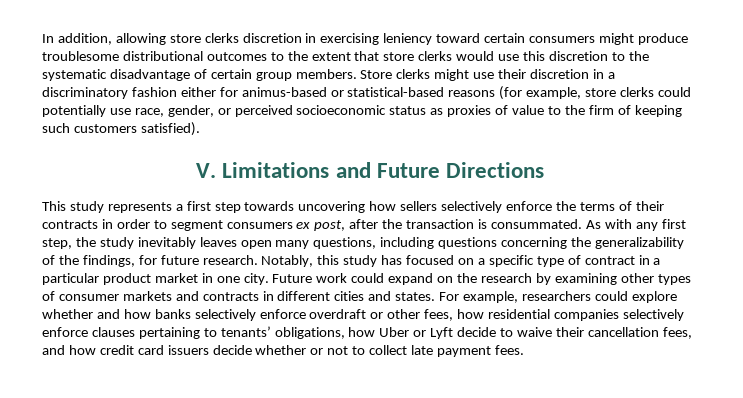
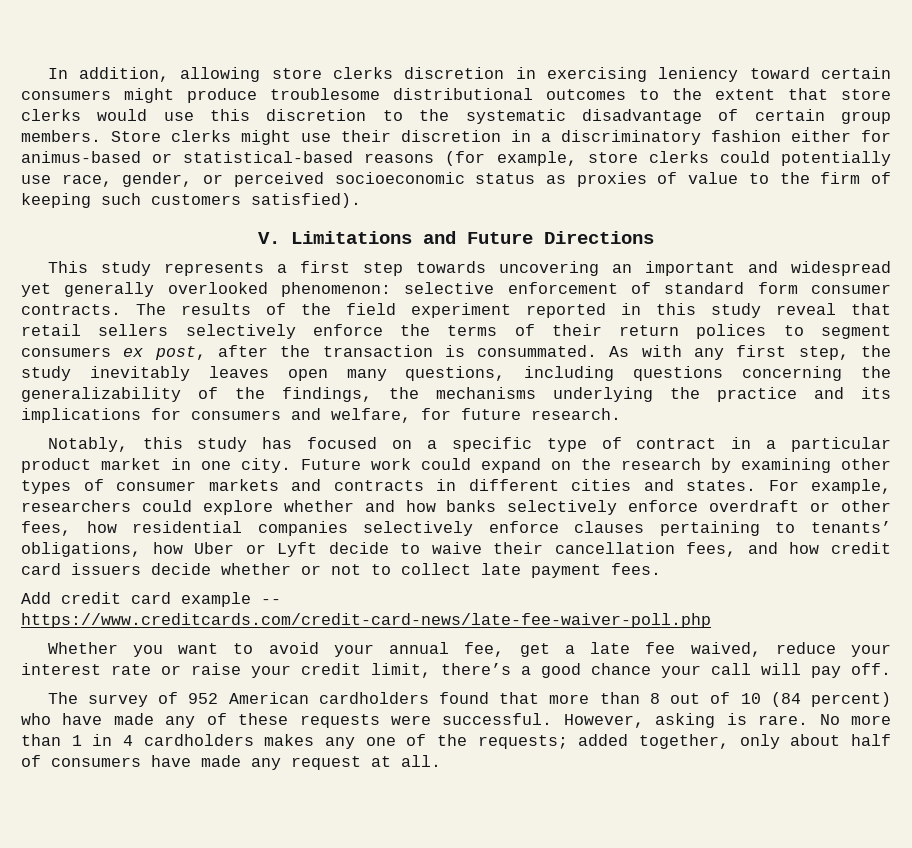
- This study represents a first step towards uncovering how sellers selectively enforce the terms of their contracts in order to segment consumers ex post, after the transaction is consummated.
+ This study represents a first step towards uncovering an important and widespread yet generally overlooked phenomenon: selective enforcement of standard form consumer contracts. The results of the field experiment reported in this study reveal that retail sellers selectively enforce the terms of their return polices to segment consumers ex post, after the transaction is consummated.
- As with any first step, the study inevitably leaves open many questions, including questions concerning the generalizability of the findings, for future research. Notably, this study has focused on a specific type of contract in a particular product market in one city.
+ As with any first step, the study inevitably leaves open many questions, including questions concerning the generalizability of the findings, the mechanisms underlying the practice and its implications for consumers and welfare, for future research.
+ Notably, this study has focused on a specific type of contract in a particular product market in one city.
+ Add credit card example -- https://www.creditcards.com/credit-card-news/late-fee-waiver-poll.php
+ Whether you want to avoid your annual fee, get a late fee waived, reduce your interest rate or raise your credit limit, there’s a good chance your call will pay off.
+ The survey of 952 American cardholders found that more than 8 out of 10 (84 percent) who have made any of these requests were successful. However, asking is rare. No more than 1 in 4 cardholders makes any one of the requests; added together, only about half of consumers have made any request at all.

